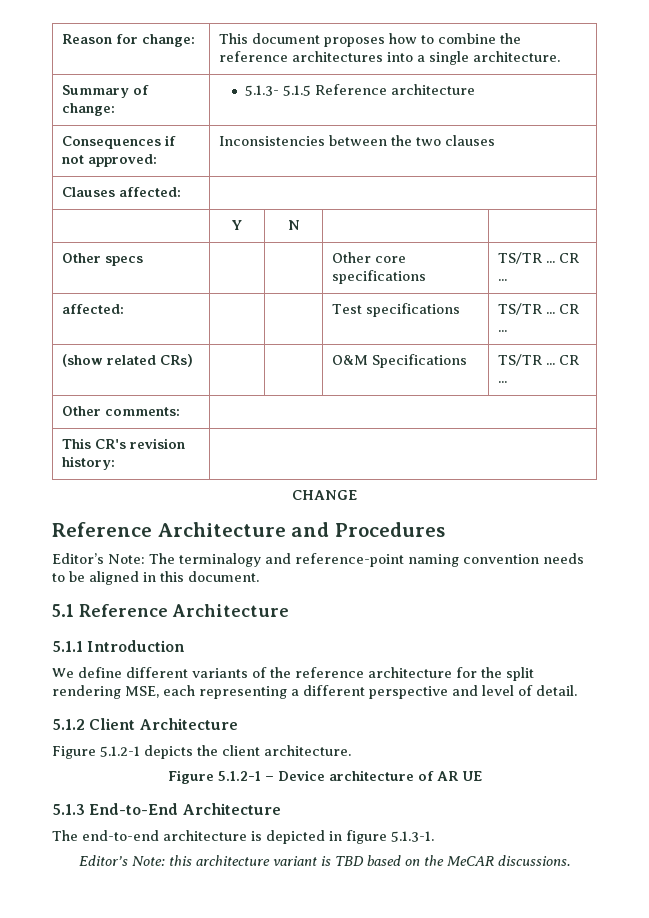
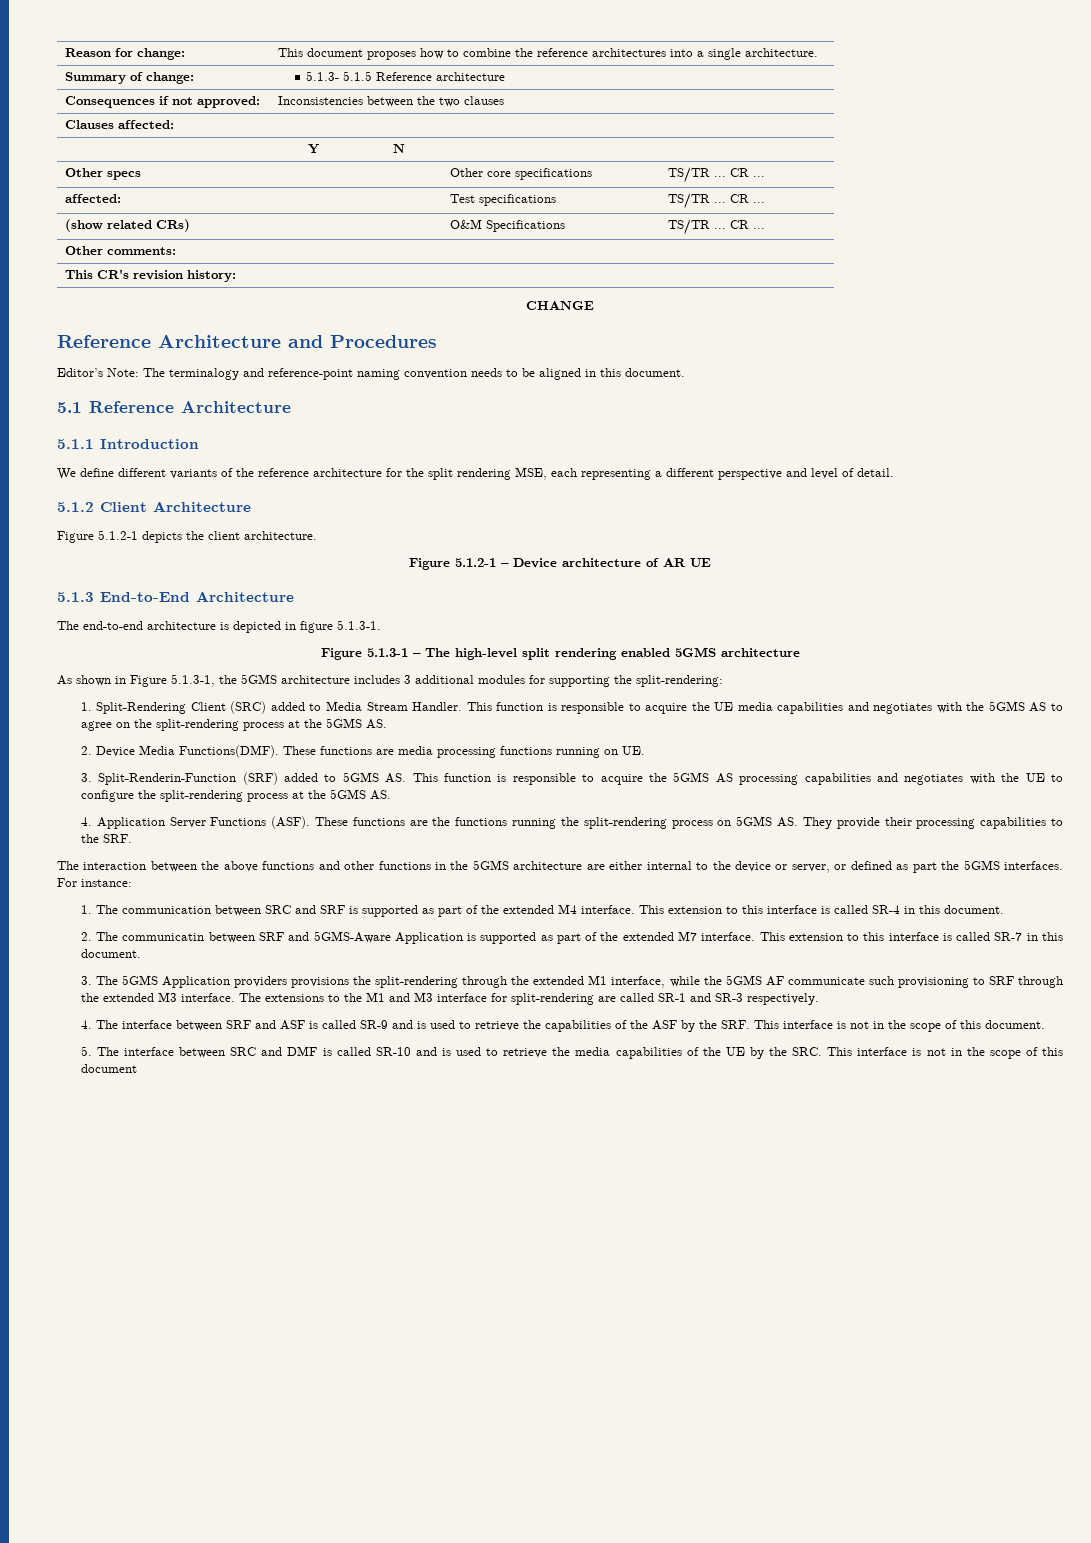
- Editor’s Note: this architecture variant is TBD based on the MeCAR discussions.
+ Figure 5.1.3-1 – The high-level split rendering enabled 5GMS architecture
+ As shown in Figure 5.1.3-1, the 5GMS architecture includes 3 additional modules for supporting the split-rendering:
+ 1. Split-Rendering Client (SRC) added to Media Stream Handler. This function is responsible to acquire the UE media capabilities and negotiates with the 5GMS AS to agree on the split-rendering process at the 5GMS AS.
+ 2. Device Media Functions(DMF). These functions are media processing functions running on UE.
+ 3. Split-Renderin-Function (SRF) added to 5GMS AS. This function is responsible to acquire the 5GMS AS processing capabilities and negotiates with the UE to configure the split-rendering process at the 5GMS AS.
+ 4. Application Server Functions (ASF). These functions are the functions running the split-rendering process on 5GMS AS. They provide their processing capabilities to the SRF.
+ The interaction between the above functions and other functions in the 5GMS architecture are either internal to the device or server, or defined as part the 5GMS interfaces. For instance:
+ 1. The communication between SRC and SRF is supported as part of the extended M4 interface. This extension to this interface is called SR-4 in this document.
+ 2. The communicatin between SRF and 5GMS-Aware Application is supported as part of the extended M7 interface. This extension to this interface is called SR-7 in this document.
+ 3. The 5GMS Application providers provisions the split-rendering through the extended M1 interface, while the 5GMS AF communicate such provisioning to SRF through the extended M3 interface. The extensions to the M1 and M3 interface for split-rendering are called SR-1 and SR-3 respectively.
+ 4. The interface between SRF and ASF is called SR-9 and is used to retrieve the capabilities of the ASF by the SRF. This interface is not in the scope of this document.
+ 5. The interface between SRC and DMF is called SR-10 and is used to retrieve the media capabilities of the UE by the SRC. This interface is not in the scope of this document

